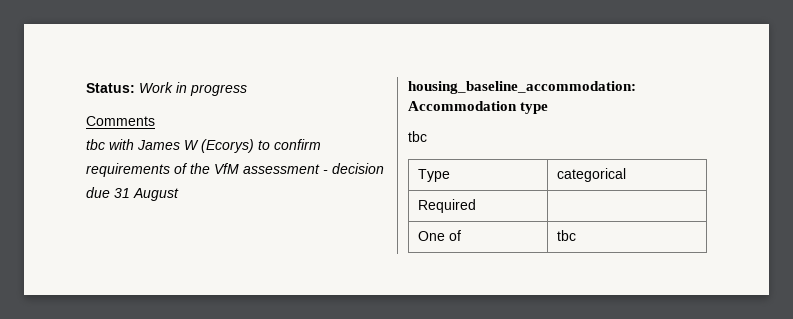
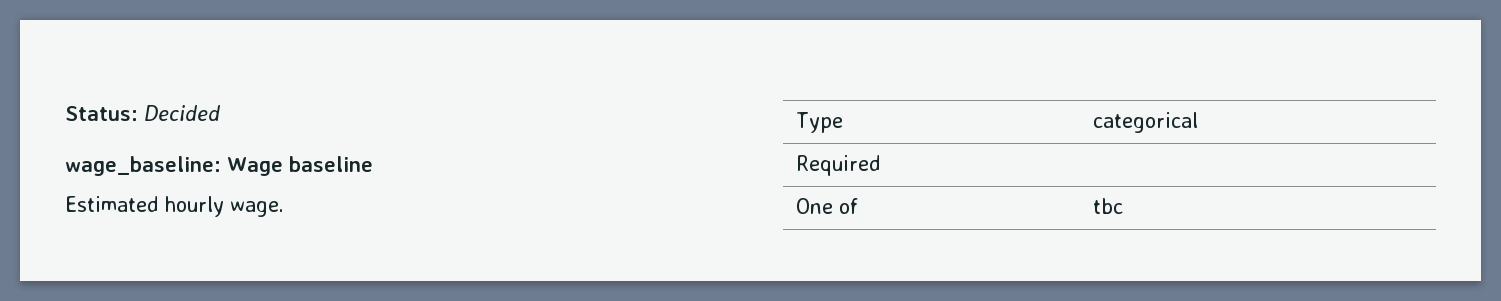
- Status: Work in progress
- Comments
- tbc with James W (Ecorys) to confirm requirements of the VfM assessment - decision due 31 August
- housing_baseline_accommodation: Accommodation type
- tbc
+ Status: Decided
+ wage_baseline: Wage baseline
+ Estimated hourly wage.

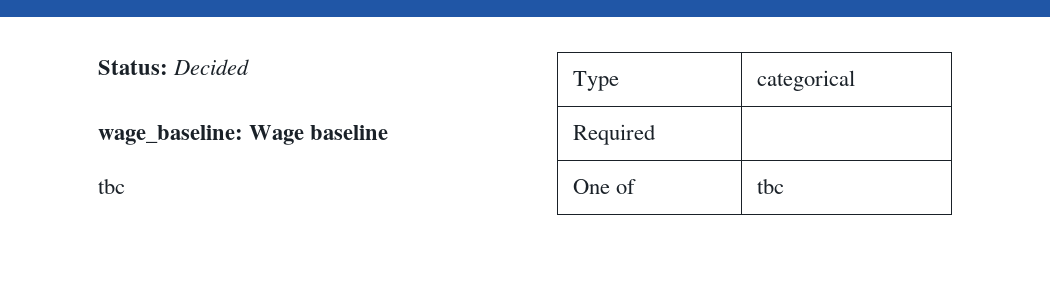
  wage_baseline: Wage baseline
- Estimated hourly wage.
+ tbc

